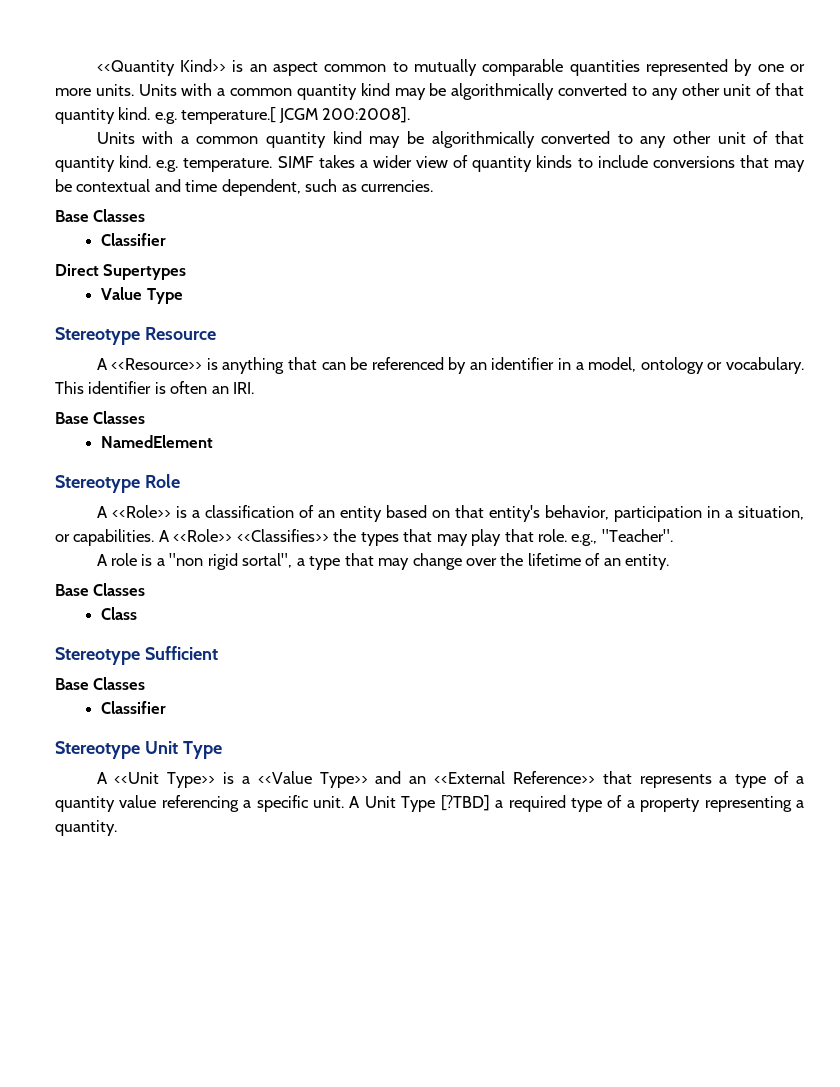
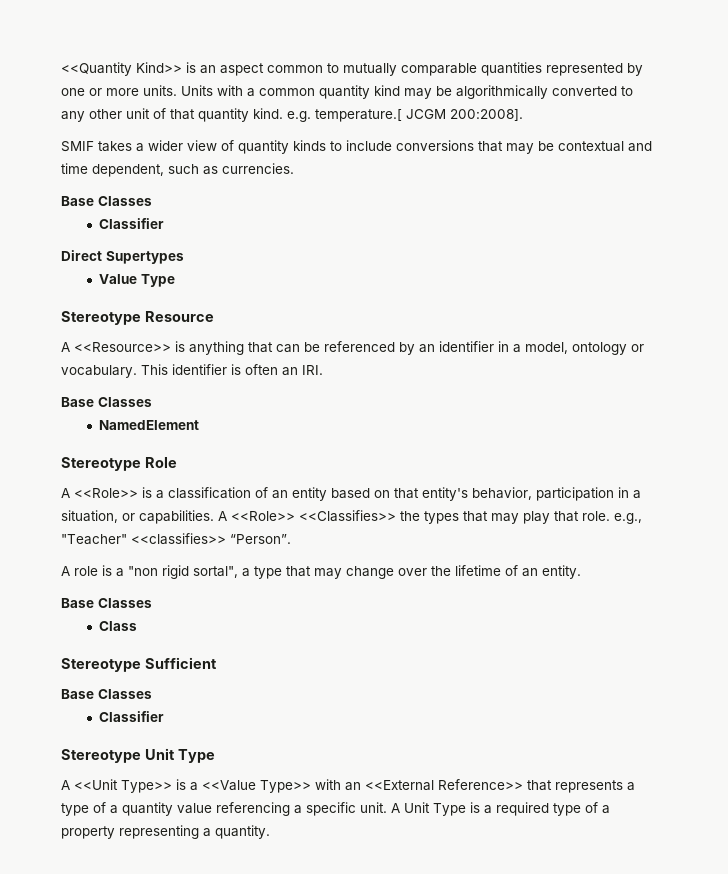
- Units with a common quantity kind may be algorithmically converted to any other unit of that quantity kind. e.g. temperature. SIMF takes a wider view of quantity kinds to include conversions that may be contextual and time dependent, such as currencies.
+ SMIF takes a wider view of quantity kinds to include conversions that may be contextual and time dependent, such as currencies.
- A <<Role>> <<Classifies>> the types that may play that role. e.g., "Teacher".
+ A <<Role>> <<Classifies>> the types that may play that role. e.g., "Teacher" <<classifies>> “Person”.
- A <<Unit Type>> is a <<Value Type>> and an <<External Reference>> that represents a type of a quantity value referencing a specific unit.
+ A <<Unit Type>> is a <<Value Type>> with an <<External Reference>> that represents a type of a quantity value referencing a specific unit.
- A Unit Type [?TBD] a required type of a property representing a quantity.
+ A Unit Type is a required type of a property representing a quantity.

